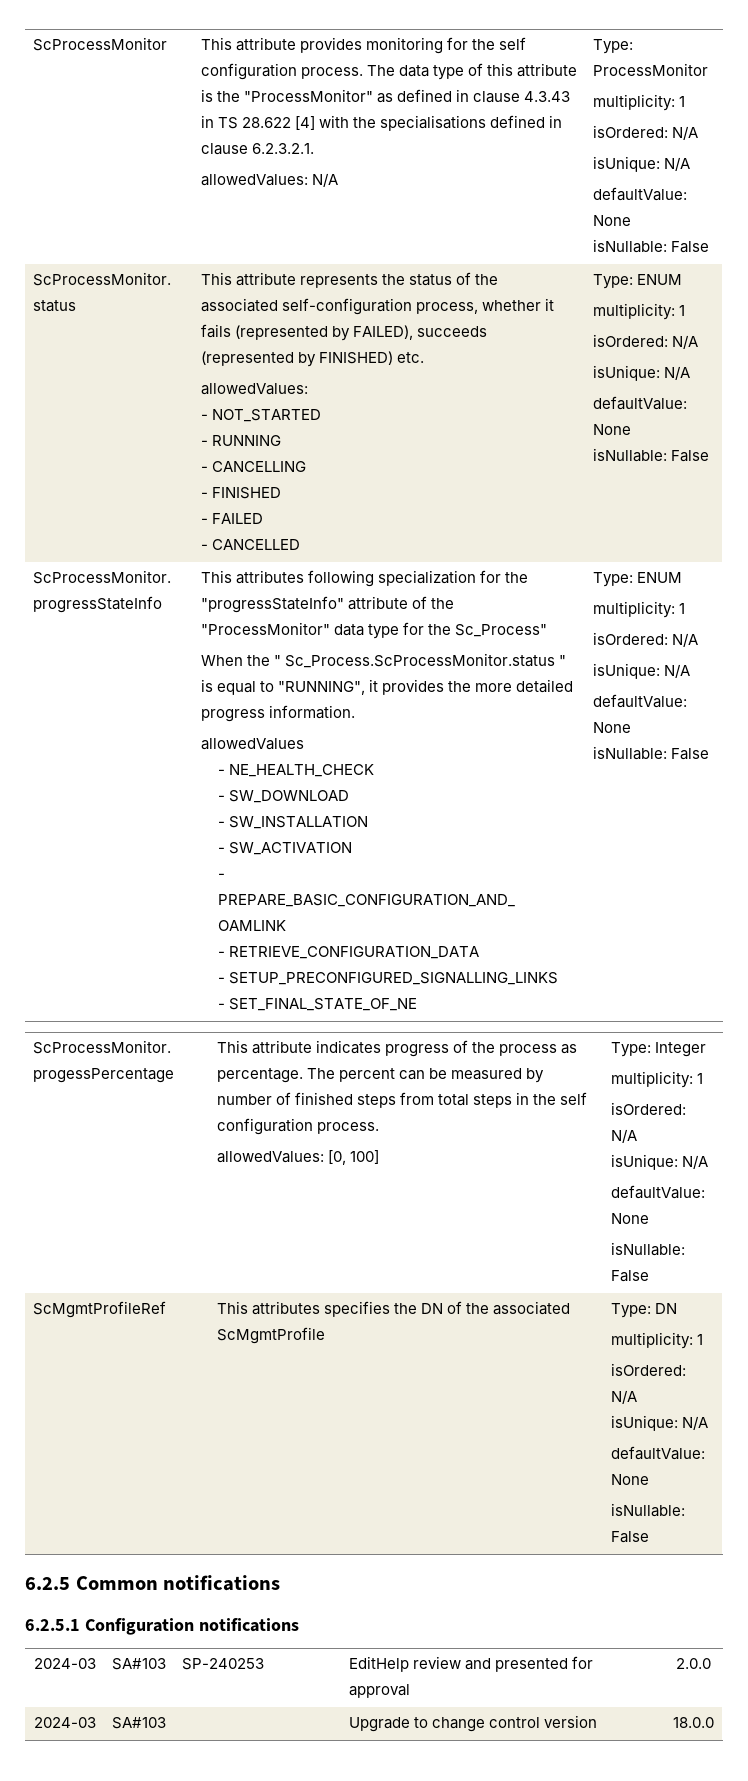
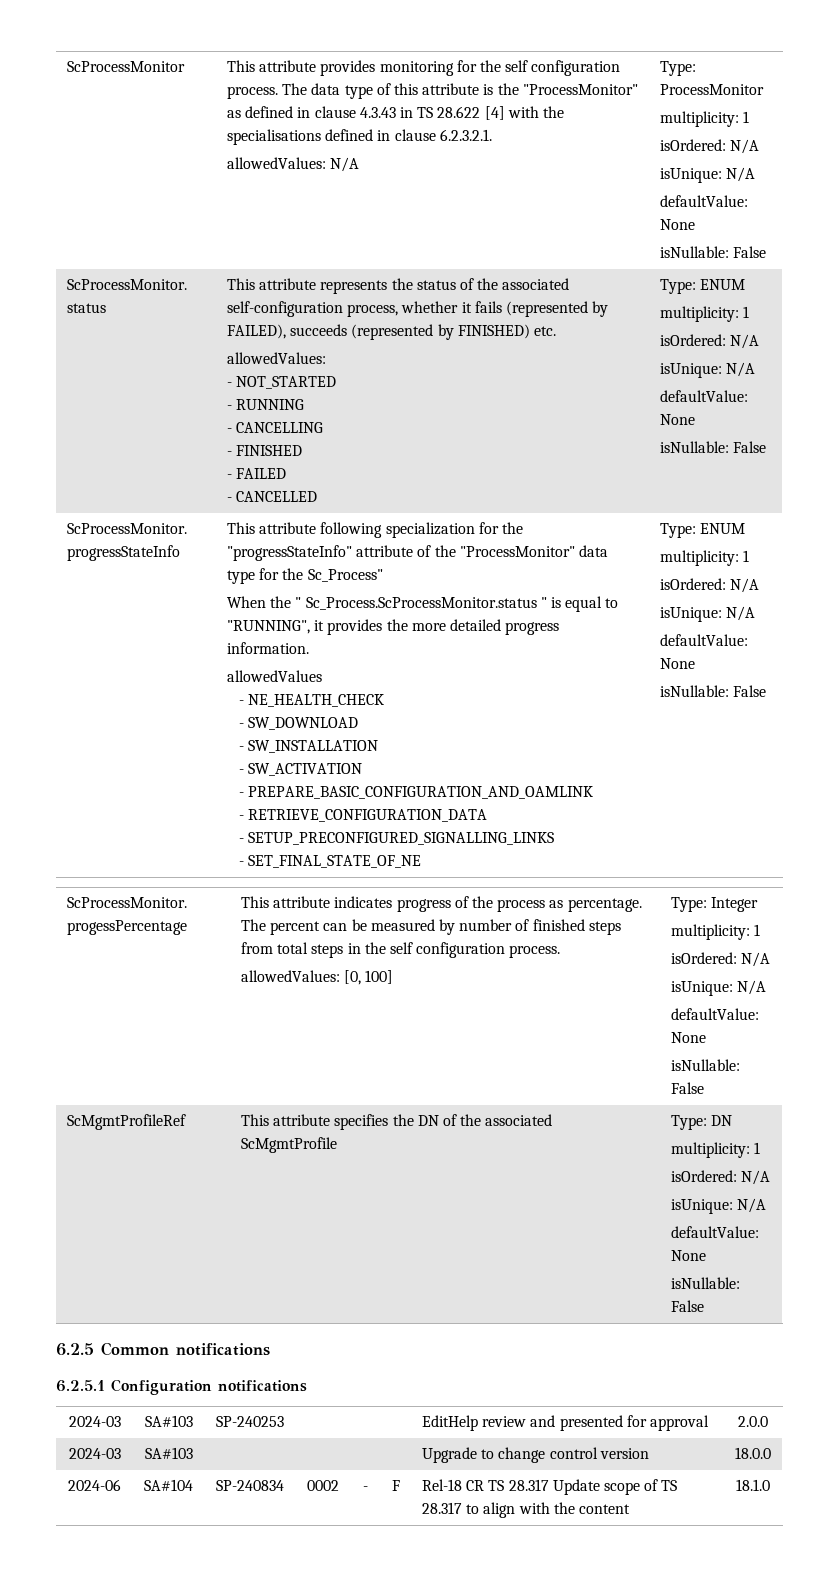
- This attributes following specialization for the "progressStateInfo" attribute of the "ProcessMonitor" data type for the Sc_Process"
+ This attribute following specialization for the "progressStateInfo" attribute of the "ProcessMonitor" data type for the Sc_Process"
- ScMgmtProfileRef | This attributes specifies the DN of the associated ScMgmtProfile | Type: DN
+ ScMgmtProfileRef | This attribute specifies the DN of the associated ScMgmtProfile | Type: DN
+ 2024-06 | SA#104 | SP-240834 | 0002 | - | F | Rel-18 CR TS 28.317 Update scope of TS 28.317 to align with the content | 18.1.0

